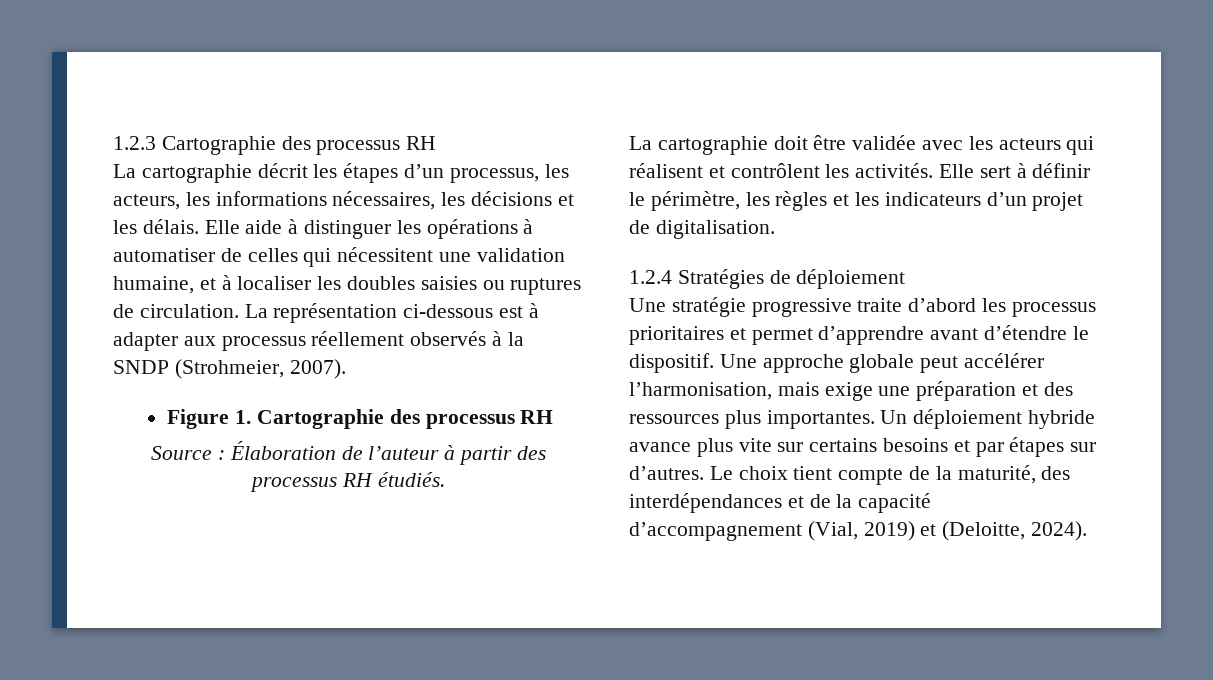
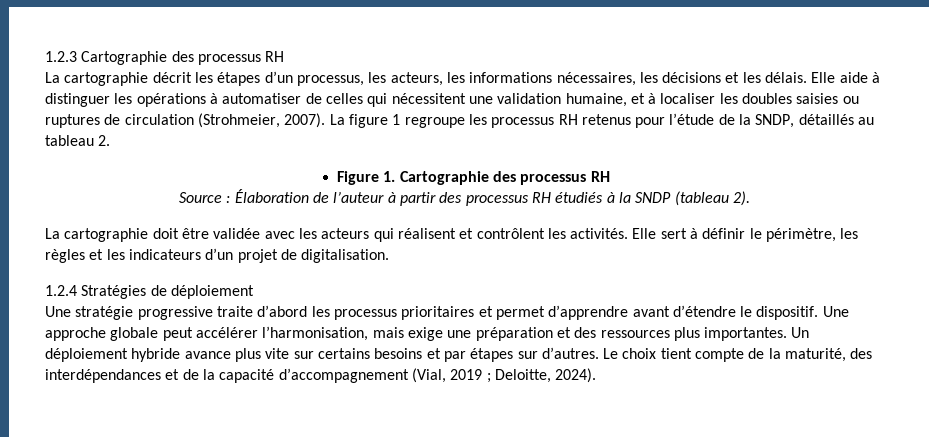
- Elle aide à distinguer les opérations à automatiser de celles qui nécessitent une validation humaine, et à localiser les doubles saisies ou ruptures de circulation. La représentation ci-dessous est à adapter aux processus réellement observés à la SNDP (Strohmeier, 2007).
+ Elle aide à distinguer les opérations à automatiser de celles qui nécessitent une validation humaine, et à localiser les doubles saisies ou ruptures de circulation (Strohmeier, 2007). La figure 1 regroupe les processus RH retenus pour l’étude de la SNDP, détaillés au tableau 2.
- Source : Élaboration de l’auteur à partir des processus RH étudiés.
+ Source : Élaboration de l’auteur à partir des processus RH étudiés à la SNDP (tableau 2).
- Le choix tient compte de la maturité, des interdépendances et de la capacité d’accompagnement (Vial, 2019) et (Deloitte, 2024).
+ Le choix tient compte de la maturité, des interdépendances et de la capacité d’accompagnement (Vial, 2019 ; Deloitte, 2024).

